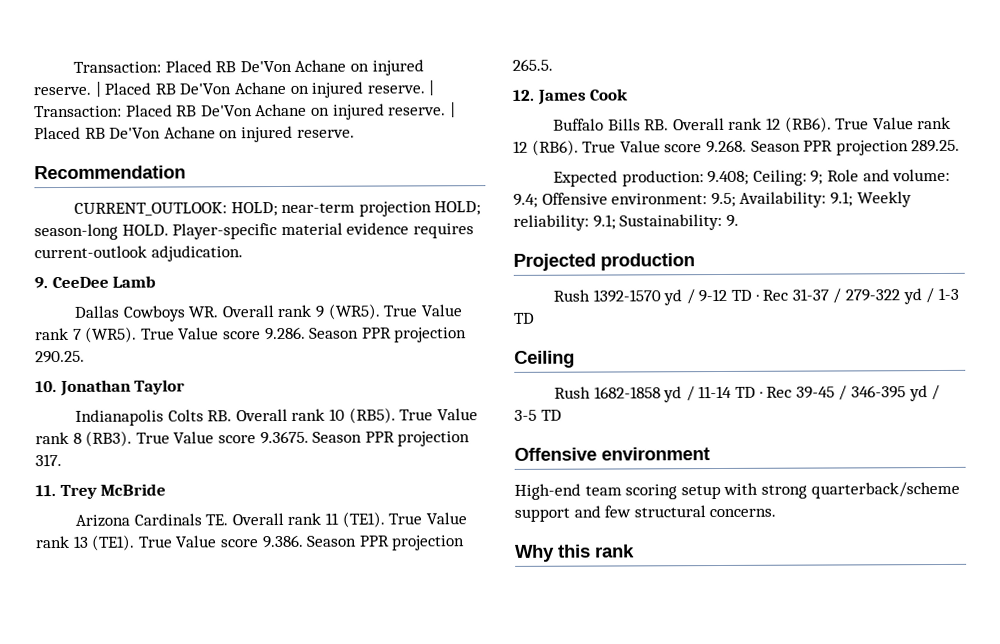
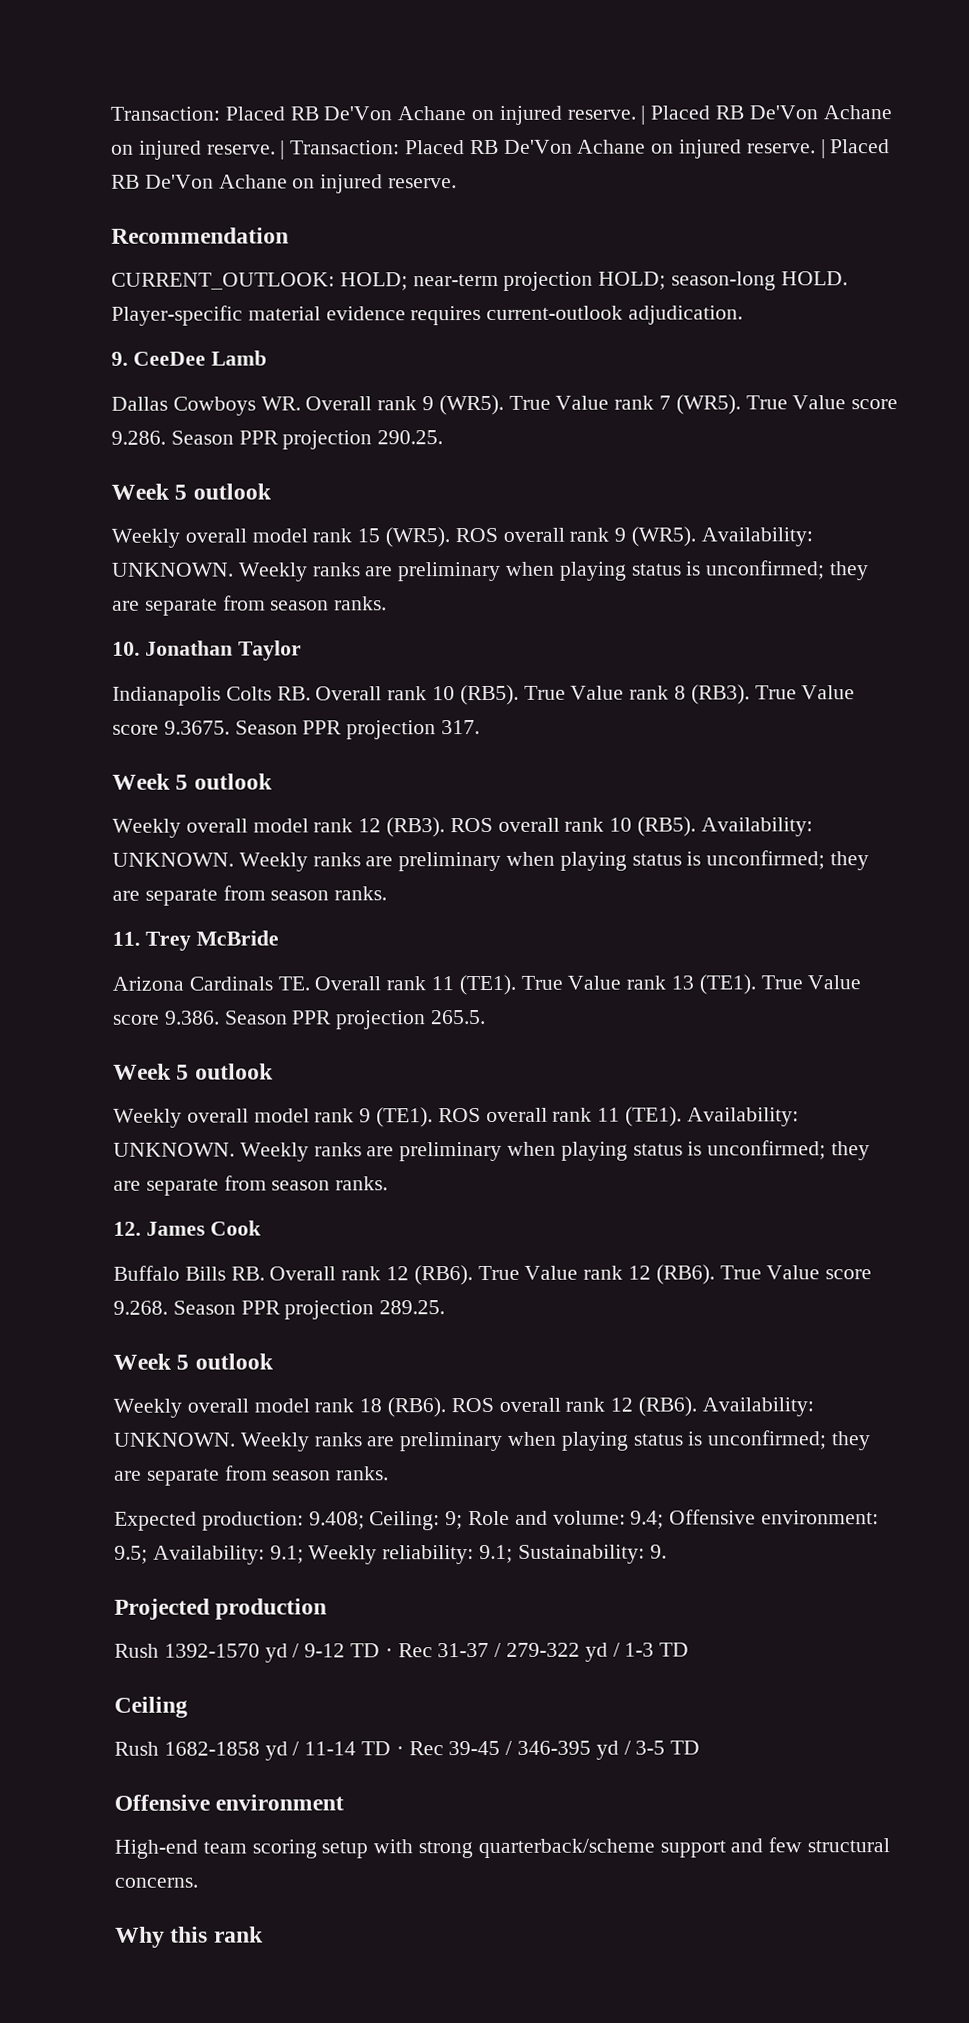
  True Value score 9.286. Season PPR projection 290.25.
+ Week 5 outlook
+ Weekly overall model rank 15 (WR5). ROS overall rank 9 (WR5). Availability: UNKNOWN. Weekly ranks are preliminary when playing status is unconfirmed; they are separate from season ranks.
  True Value score 9.3675. Season PPR projection 317.
+ Week 5 outlook
+ Weekly overall model rank 12 (RB3). ROS overall rank 10 (RB5). Availability: UNKNOWN. Weekly ranks are preliminary when playing status is unconfirmed; they are separate from season ranks.
  True Value score 9.386. Season PPR projection 265.5.
+ Week 5 outlook
+ Weekly overall model rank 9 (TE1). ROS overall rank 11 (TE1). Availability: UNKNOWN. Weekly ranks are preliminary when playing status is unconfirmed; they are separate from season ranks.
  True Value score 9.268. Season PPR projection 289.25.
+ Week 5 outlook
+ Weekly overall model rank 18 (RB6). ROS overall rank 12 (RB6). Availability: UNKNOWN. Weekly ranks are preliminary when playing status is unconfirmed; they are separate from season ranks.

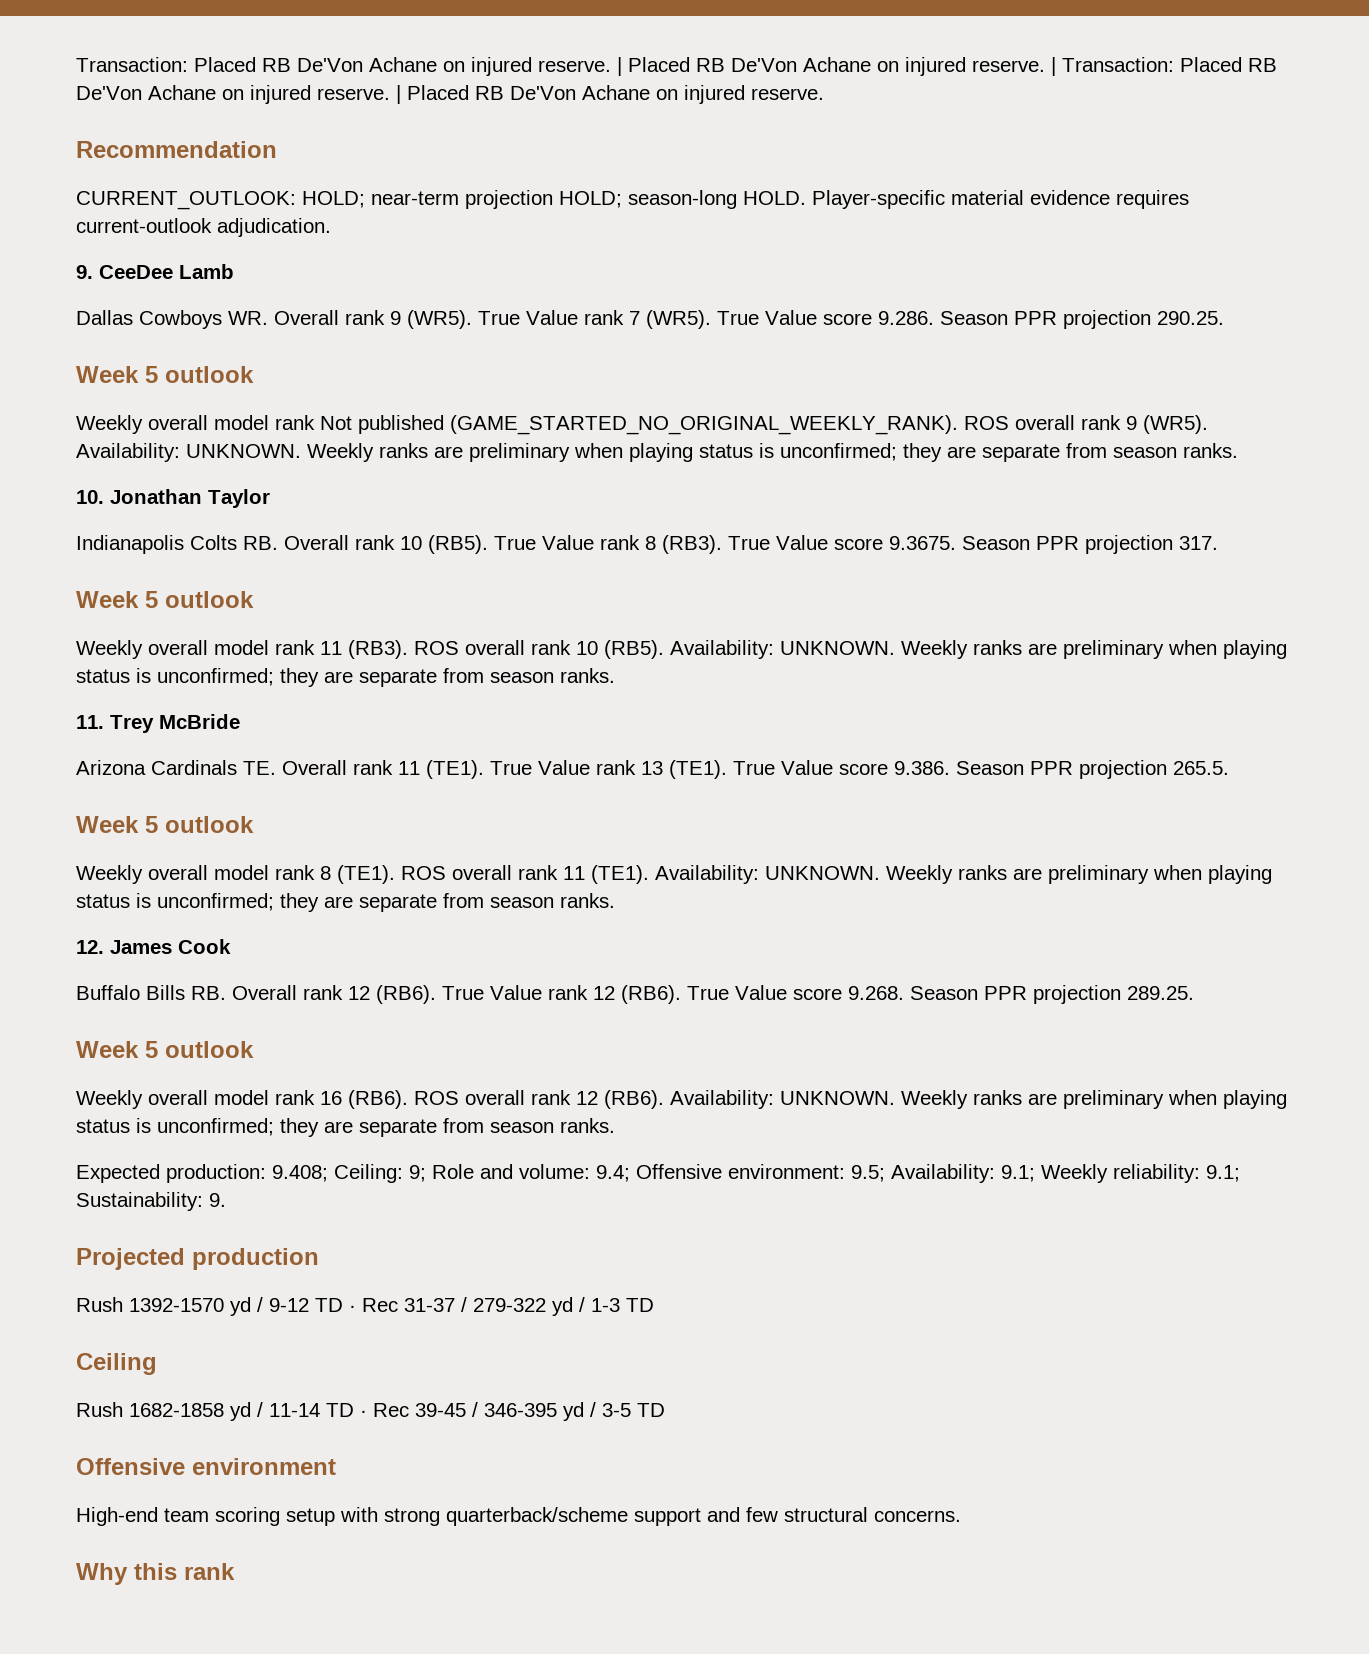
- Weekly overall model rank 15 (WR5).
+ Weekly overall model rank Not published (GAME_STARTED_NO_ORIGINAL_WEEKLY_RANK).
- Weekly overall model rank 12 (RB3).
+ Weekly overall model rank 11 (RB3).
- Weekly overall model rank 9 (TE1).
+ Weekly overall model rank 8 (TE1).
- Weekly overall model rank 18 (RB6).
+ Weekly overall model rank 16 (RB6).

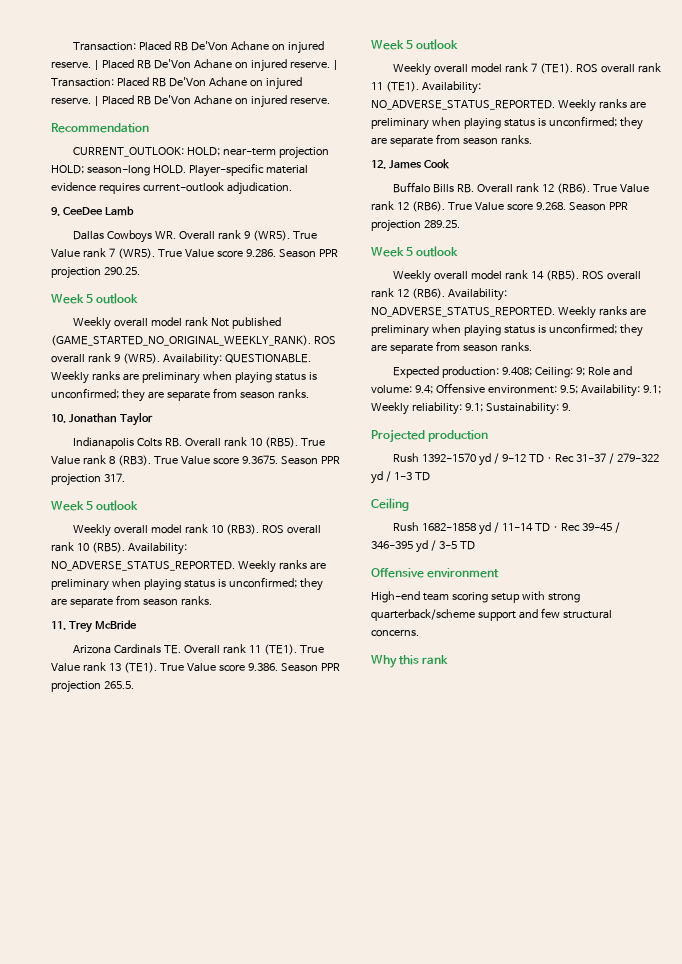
- ROS overall rank 9 (WR5). Availability: UNKNOWN.
+ ROS overall rank 9 (WR5). Availability: QUESTIONABLE.
- Weekly overall model rank 11 (RB3).
+ Weekly overall model rank 10 (RB3).
- ROS overall rank 10 (RB5). Availability: UNKNOWN.
+ ROS overall rank 10 (RB5). Availability: NO_ADVERSE_STATUS_REPORTED.
- Weekly overall model rank 8 (TE1).
+ Weekly overall model rank 7 (TE1).
- ROS overall rank 11 (TE1). Availability: UNKNOWN.
+ ROS overall rank 11 (TE1). Availability: NO_ADVERSE_STATUS_REPORTED.
- Weekly overall model rank 16 (RB6).
+ Weekly overall model rank 14 (RB5).
- ROS overall rank 12 (RB6). Availability: UNKNOWN.
+ ROS overall rank 12 (RB6). Availability: NO_ADVERSE_STATUS_REPORTED.

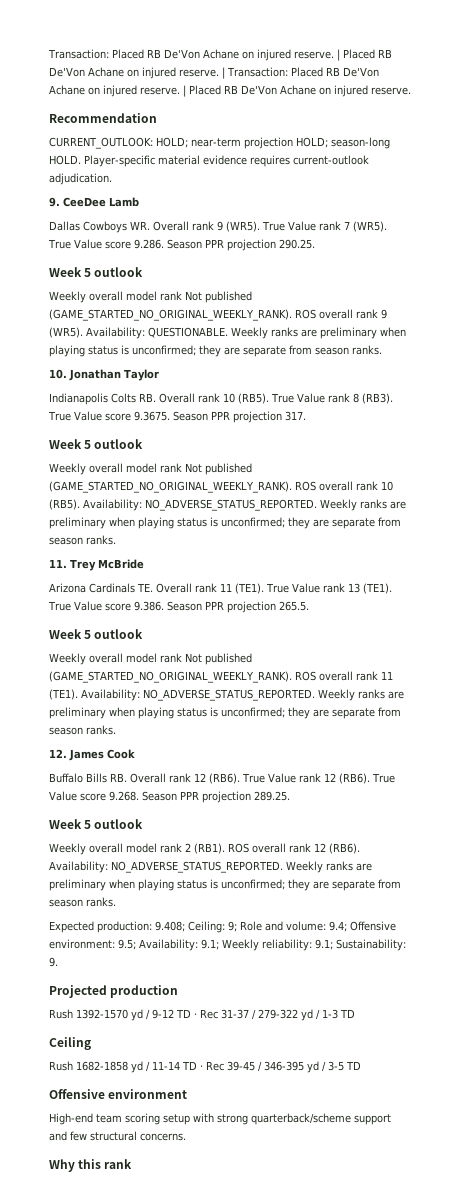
  True Value score 9.3675. Season PPR projection 317.
  Week 5 outlook
- Weekly overall model rank 10 (RB3).
+ Weekly overall model rank Not published (GAME_STARTED_NO_ORIGINAL_WEEKLY_RANK).
  True Value score 9.386. Season PPR projection 265.5.
  Week 5 outlook
- Weekly overall model rank 7 (TE1).
+ Weekly overall model rank Not published (GAME_STARTED_NO_ORIGINAL_WEEKLY_RANK).
- Weekly overall model rank 14 (RB5).
+ Weekly overall model rank 2 (RB1).

